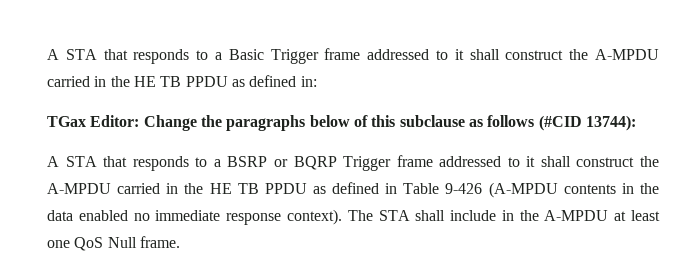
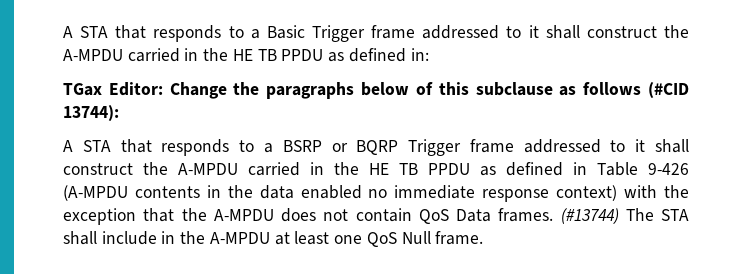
- A STA that responds to a BSRP or BQRP Trigger frame addressed to it shall construct the A-MPDU carried in the HE TB PPDU as defined in Table 9-426 (A-MPDU contents in the data enabled no immediate response context). The STA shall include in the A-MPDU at least one QoS Null frame.
+ A STA that responds to a BSRP or BQRP Trigger frame addressed to it shall construct the A-MPDU carried in the HE TB PPDU as defined in Table 9-426 (A-MPDU contents in the data enabled no immediate response context) with the exception that the A-MPDU does not contain QoS Data frames. (#13744) The STA shall include in the A-MPDU at least one QoS Null frame.

